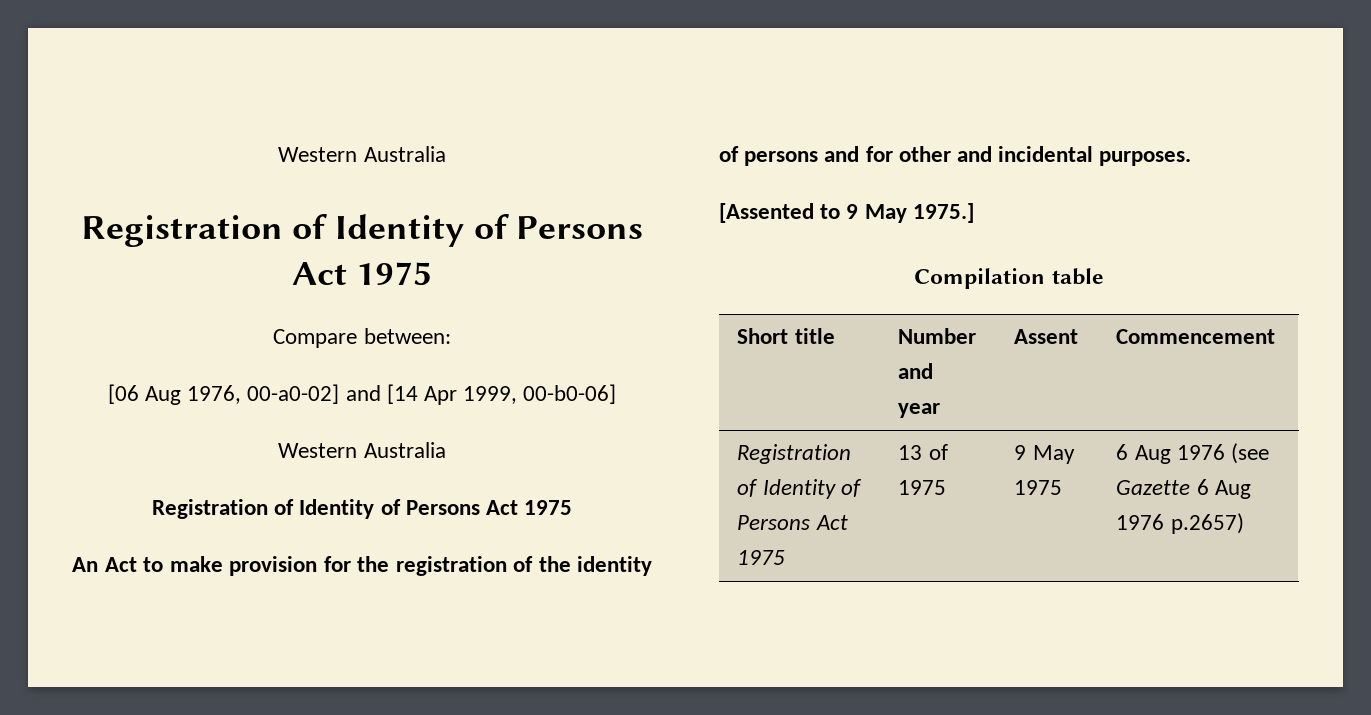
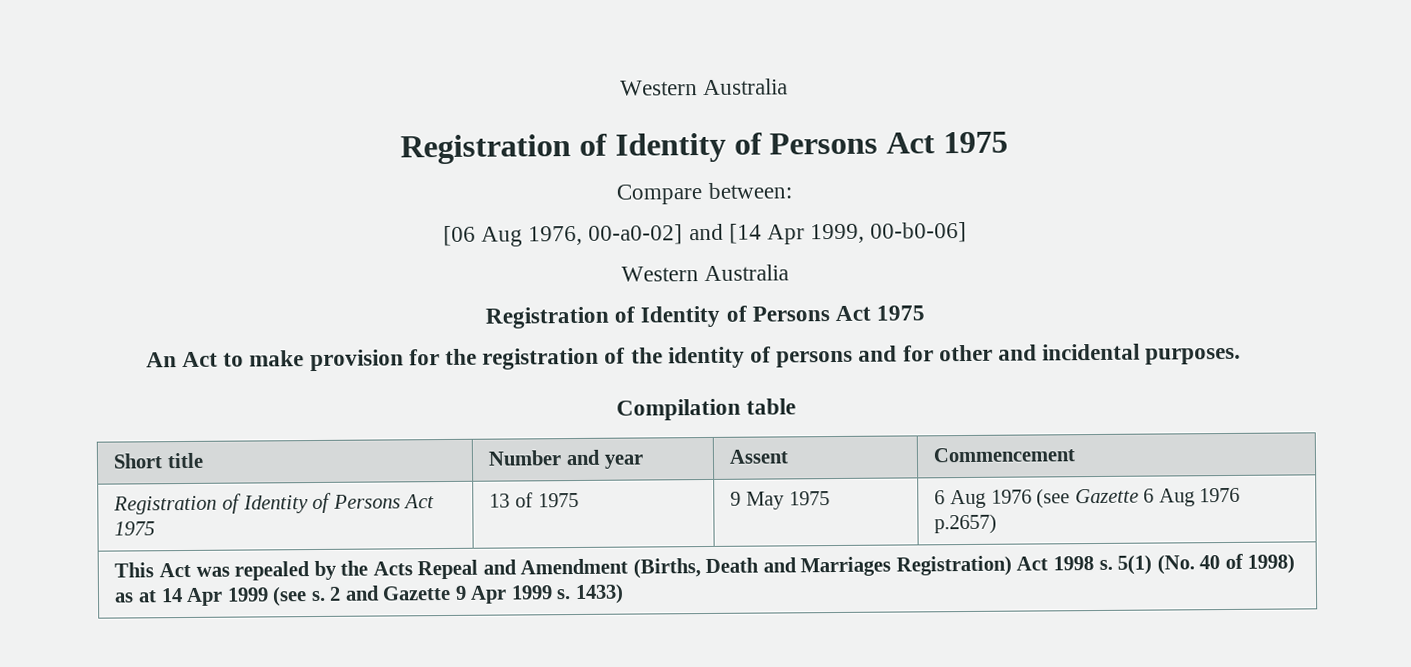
- [Assented to 9 May 1975.]
+ This Act was repealed by the Acts Repeal and Amendment (Births, Death and Marriages Registration) Act 1998 s. 5(1) (No. 40 of 1998) as at 14 Apr 1999 (see s. 2 and Gazette 9 Apr 1999 s. 1433)

